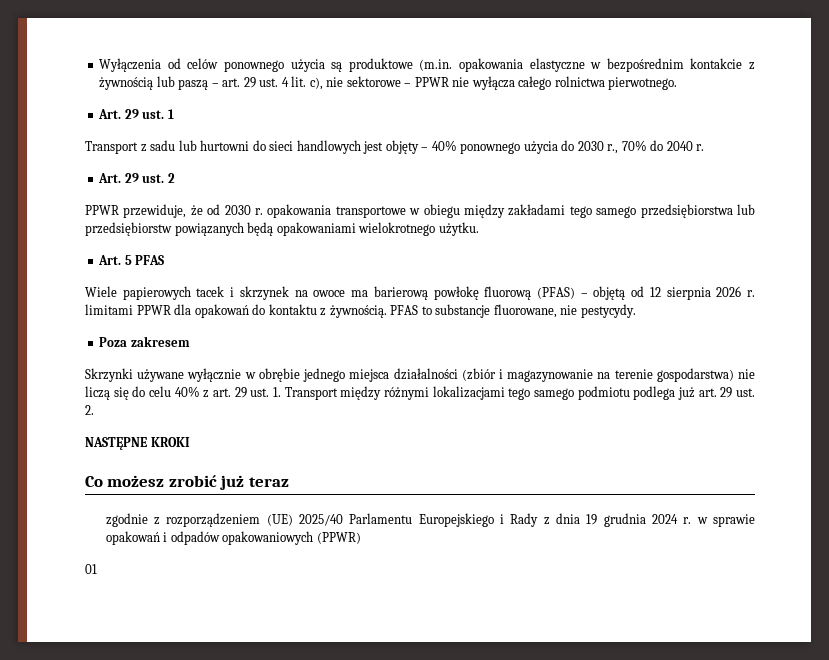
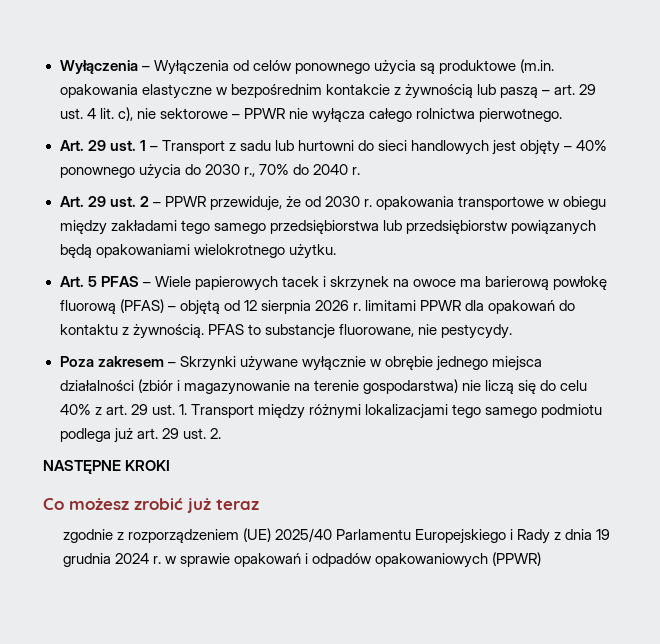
- Wyłączenia od celów ponownego użycia są produktowe (m.in. opakowania elastyczne w bezpośrednim kontakcie z żywnością lub paszą – art. 29 ust. 4 lit. c), nie sektorowe – PPWR nie wyłącza całego rolnictwa pierwotnego.
+ Wyłączenia – Wyłączenia od celów ponownego użycia są produktowe (m.in. opakowania elastyczne w bezpośrednim kontakcie z żywnością lub paszą – art. 29 ust. 4 lit. c), nie sektorowe – PPWR nie wyłącza całego rolnictwa pierwotnego.
- Art. 29 ust. 1
- Transport z sadu lub hurtowni do sieci handlowych jest objęty – 40% ponownego użycia do 2030 r., 70% do 2040 r.
+ Art. 29 ust. 1 – Transport z sadu lub hurtowni do sieci handlowych jest objęty – 40% ponownego użycia do 2030 r., 70% do 2040 r.
- Art. 29 ust. 2
- PPWR przewiduje, że od 2030 r. opakowania transportowe w obiegu między zakładami tego samego przedsiębiorstwa lub przedsiębiorstw powiązanych będą opakowaniami wielokrotnego użytku.
+ Art. 29 ust. 2 – PPWR przewiduje, że od 2030 r. opakowania transportowe w obiegu między zakładami tego samego przedsiębiorstwa lub przedsiębiorstw powiązanych będą opakowaniami wielokrotnego użytku.
- Art. 5 PFAS
- Wiele papierowych tacek i skrzynek na owoce ma barierową powłokę fluorową (PFAS) – objętą od 12 sierpnia 2026 r. limitami PPWR dla opakowań do kontaktu z żywnością.
+ Art. 5 PFAS – Wiele papierowych tacek i skrzynek na owoce ma barierową powłokę fluorową (PFAS) – objętą od 12 sierpnia 2026 r. limitami PPWR dla opakowań do kontaktu z żywnością.
- Poza zakresem
- Skrzynki używane wyłącznie w obrębie jednego miejsca działalności (zbiór i magazynowanie na terenie gospodarstwa) nie liczą się do celu 40% z art. 29 ust. 1. Transport między różnymi lokalizacjami tego samego podmiotu podlega już art. 29 ust. 2.
+ Poza zakresem – Skrzynki używane wyłącznie w obrębie jednego miejsca działalności (zbiór i magazynowanie na terenie gospodarstwa) nie liczą się do celu 40% z art. 29 ust. 1. Transport między różnymi lokalizacjami tego samego podmiotu podlega już art. 29 ust. 2.
- 01

